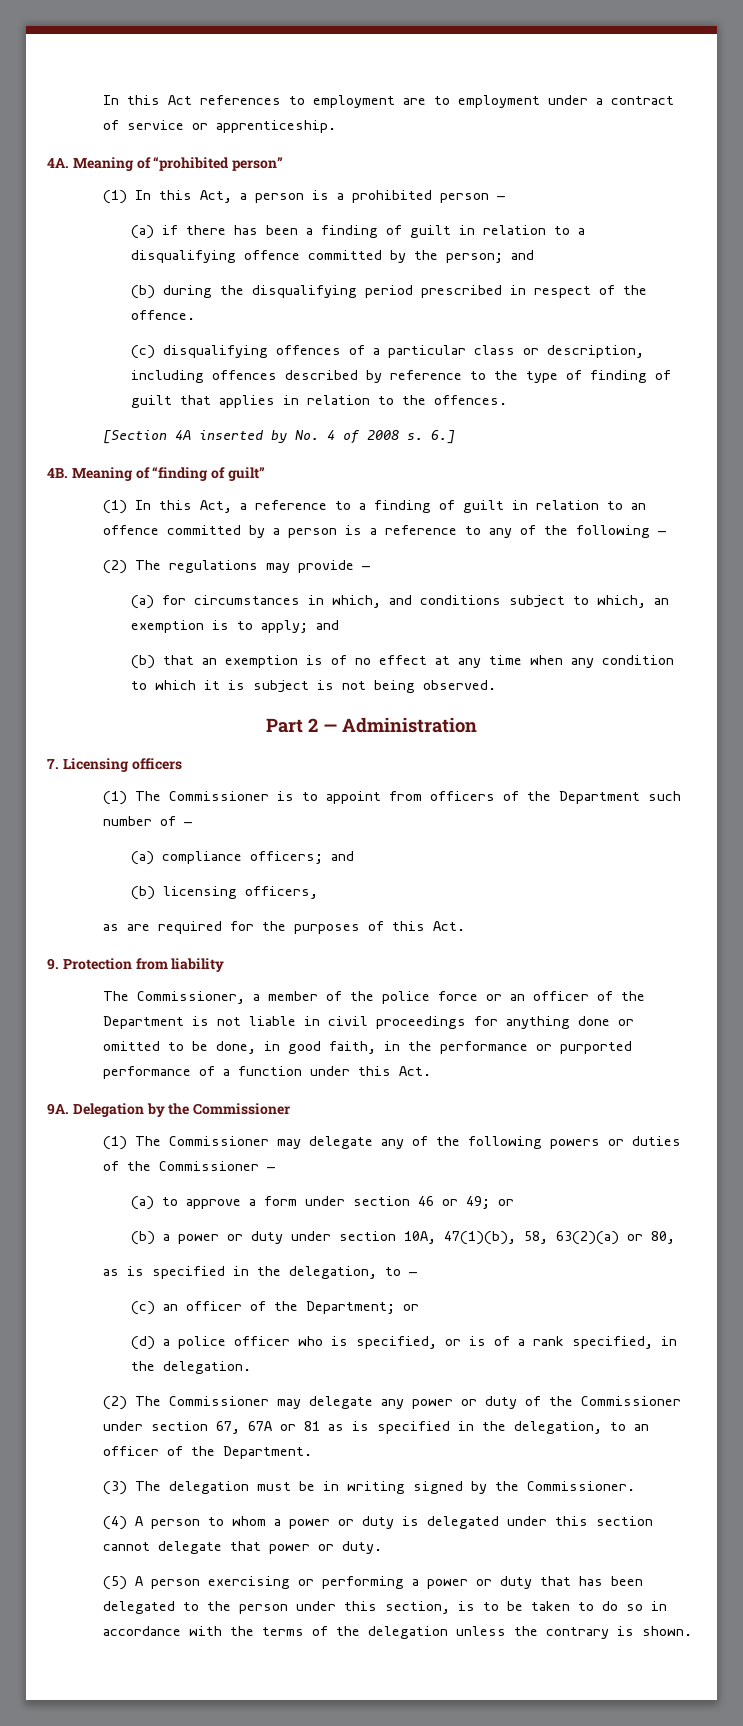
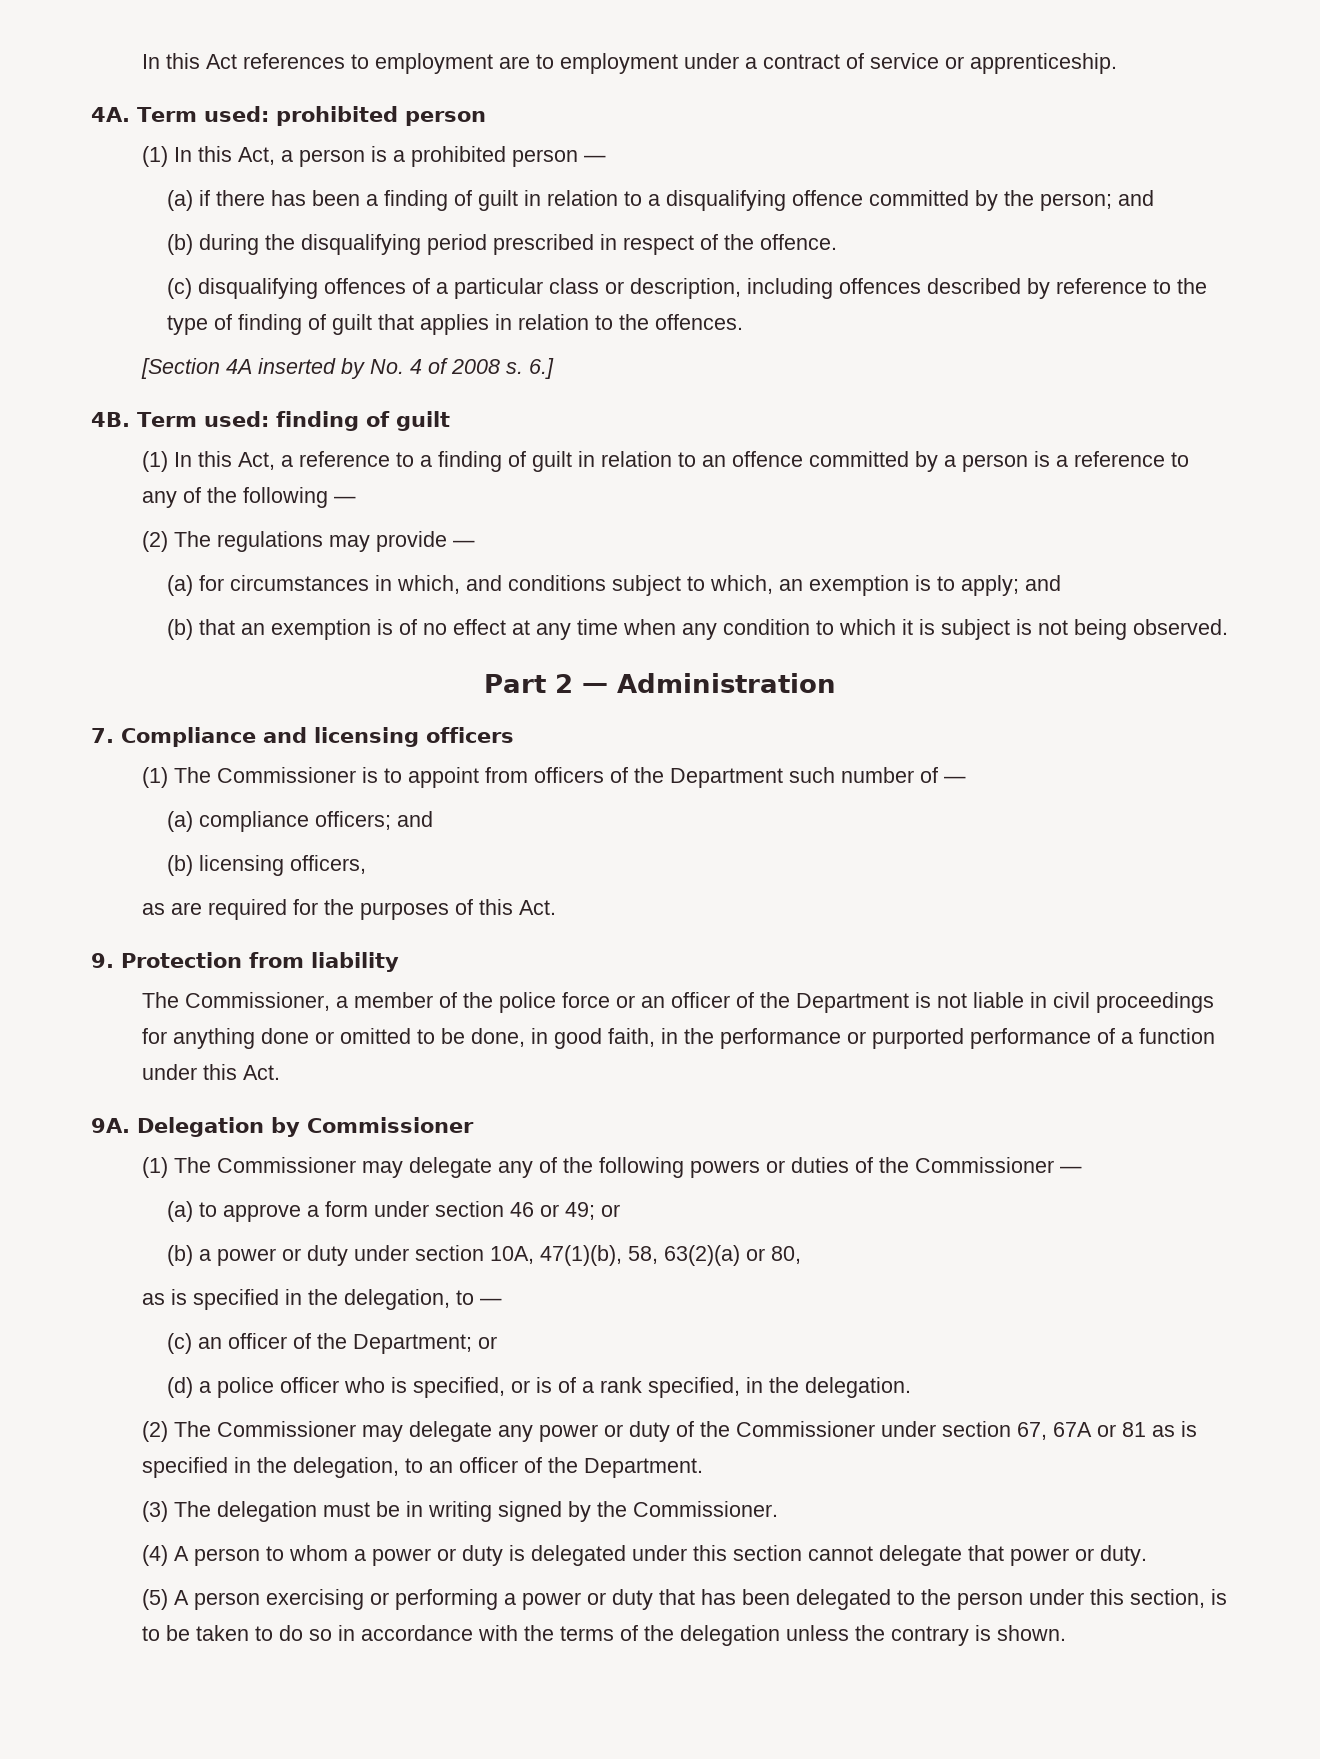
- Meaning of “prohibited person”
+ Term used: prohibited person
- Meaning of “finding of guilt”
+ Term used: finding of guilt
- 7. Licensing officers
+ 7. Compliance and licensing officers
- Delegation by the Commissioner
+ Delegation by Commissioner

